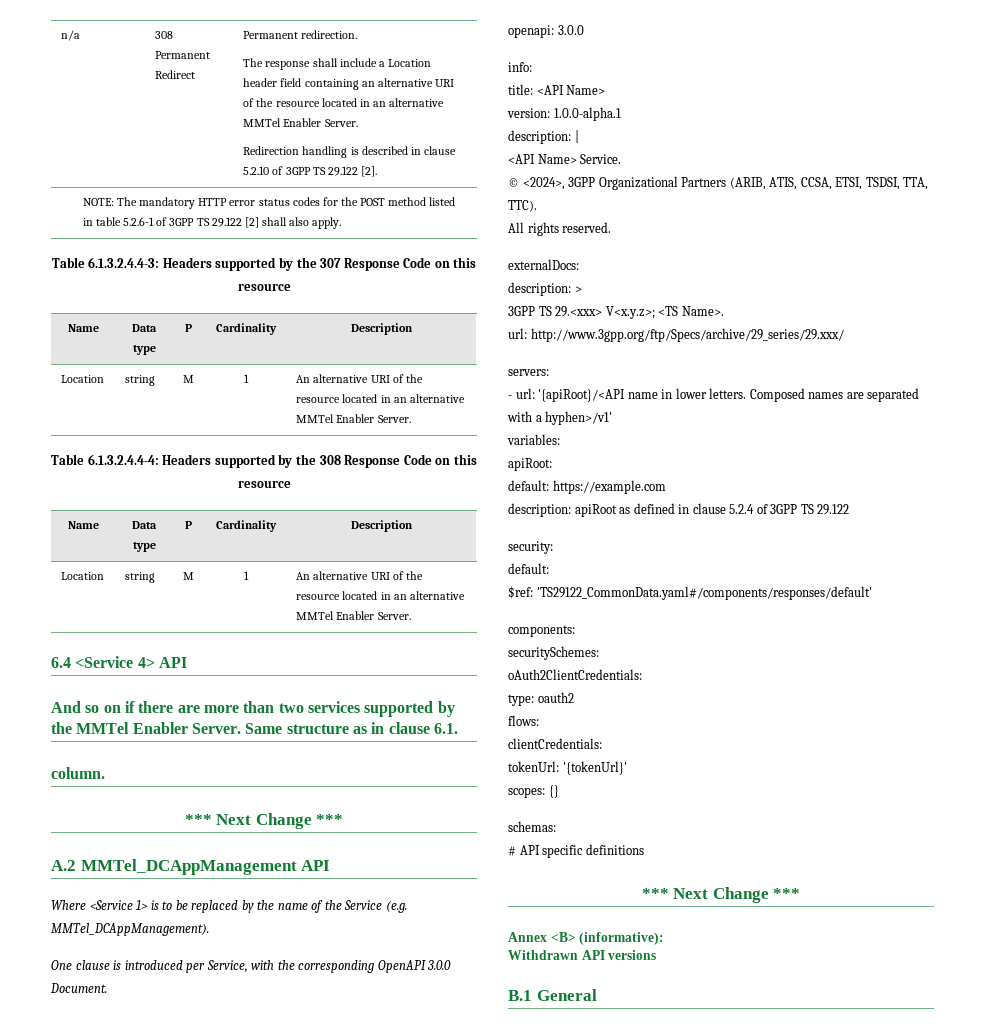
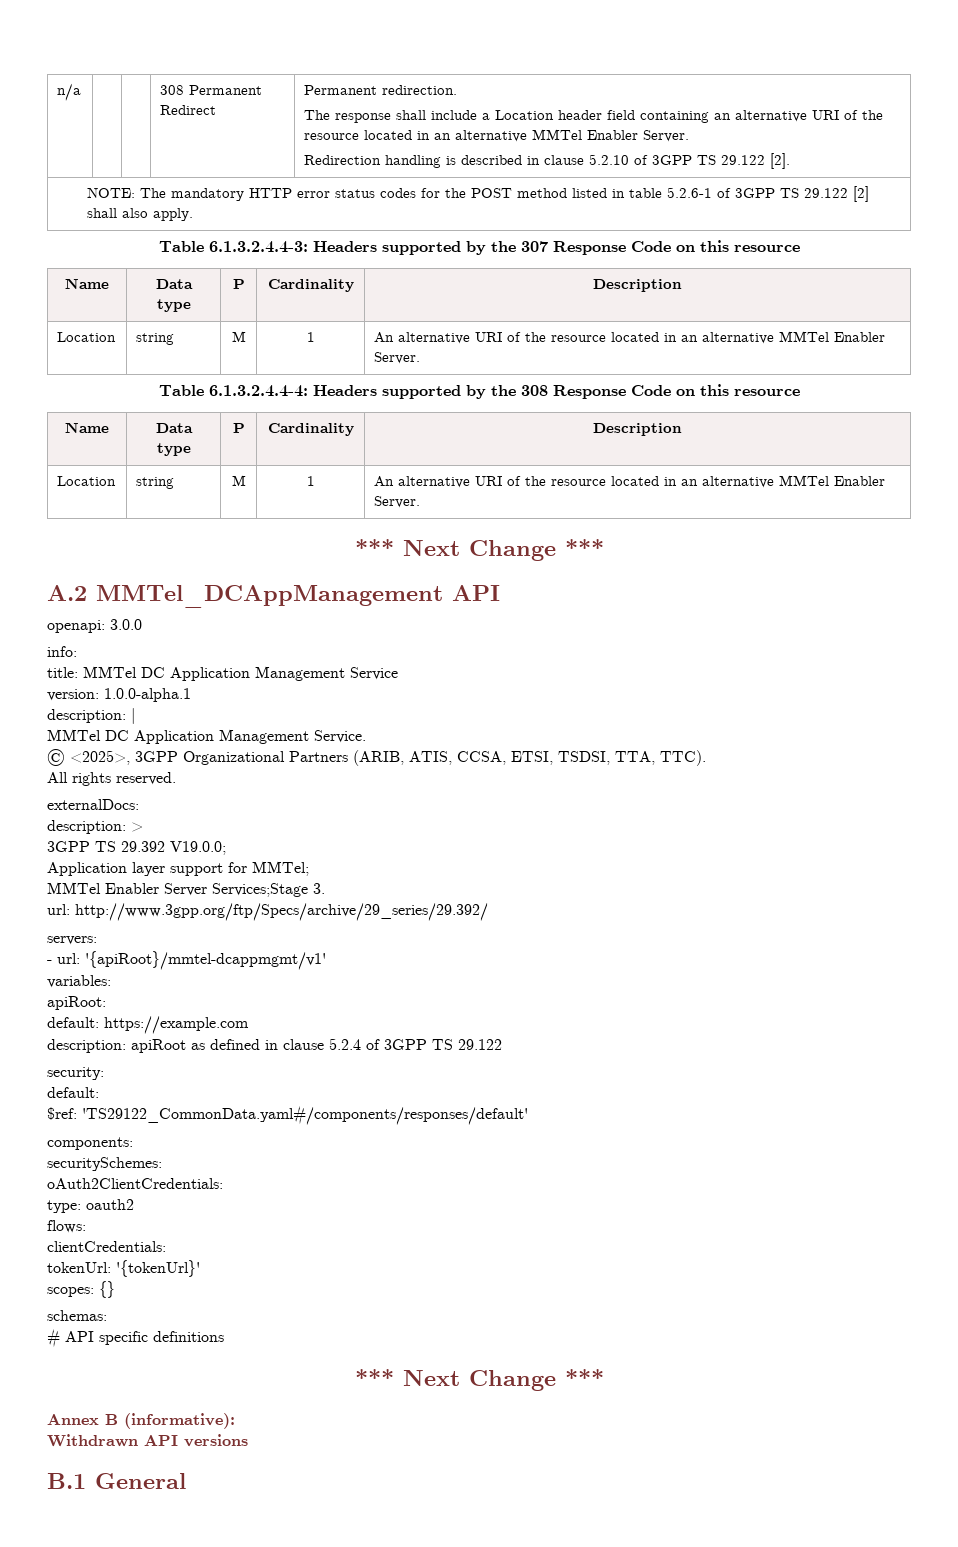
- 6.4 <Service 4> API
- And so on if there are more than two services supported by the MMTel Enabler Server. Same structure as in clause 6.1.
- column.
- Where <Service 1> is to be replaced by the name of the Service (e.g. MMTel_DCAppManagement).
- One clause is introduced per Service, with the corresponding OpenAPI 3.0.0 Document.
- title: <API Name>
+ title: MMTel DC Application Management Service
- <API Name> Service.
+ MMTel DC Application Management Service.
- © <2024>, 3GPP Organizational Partners (ARIB, ATIS, CCSA, ETSI, TSDSI, TTA, TTC).
+ © <2025>, 3GPP Organizational Partners (ARIB, ATIS, CCSA, ETSI, TSDSI, TTA, TTC).
- 3GPP TS 29.<xxx> V<x.y.z>; <TS Name>.
- url: http://www.3gpp.org/ftp/Specs/archive/29_series/29.xxx/
+ 3GPP TS 29.392 V19.0.0;
+ Application layer support for MMTel;
+ MMTel Enabler Server Services;Stage 3.
+ url: http://www.3gpp.org/ftp/Specs/archive/29_series/29.392/
- - url: '{apiRoot}/<API name in lower letters. Composed names are separated with a hyphen>/v1'
+ - url: '{apiRoot}/mmtel-dcappmgmt/v1'
- Annex <B> (informative):
+ Annex B (informative):

